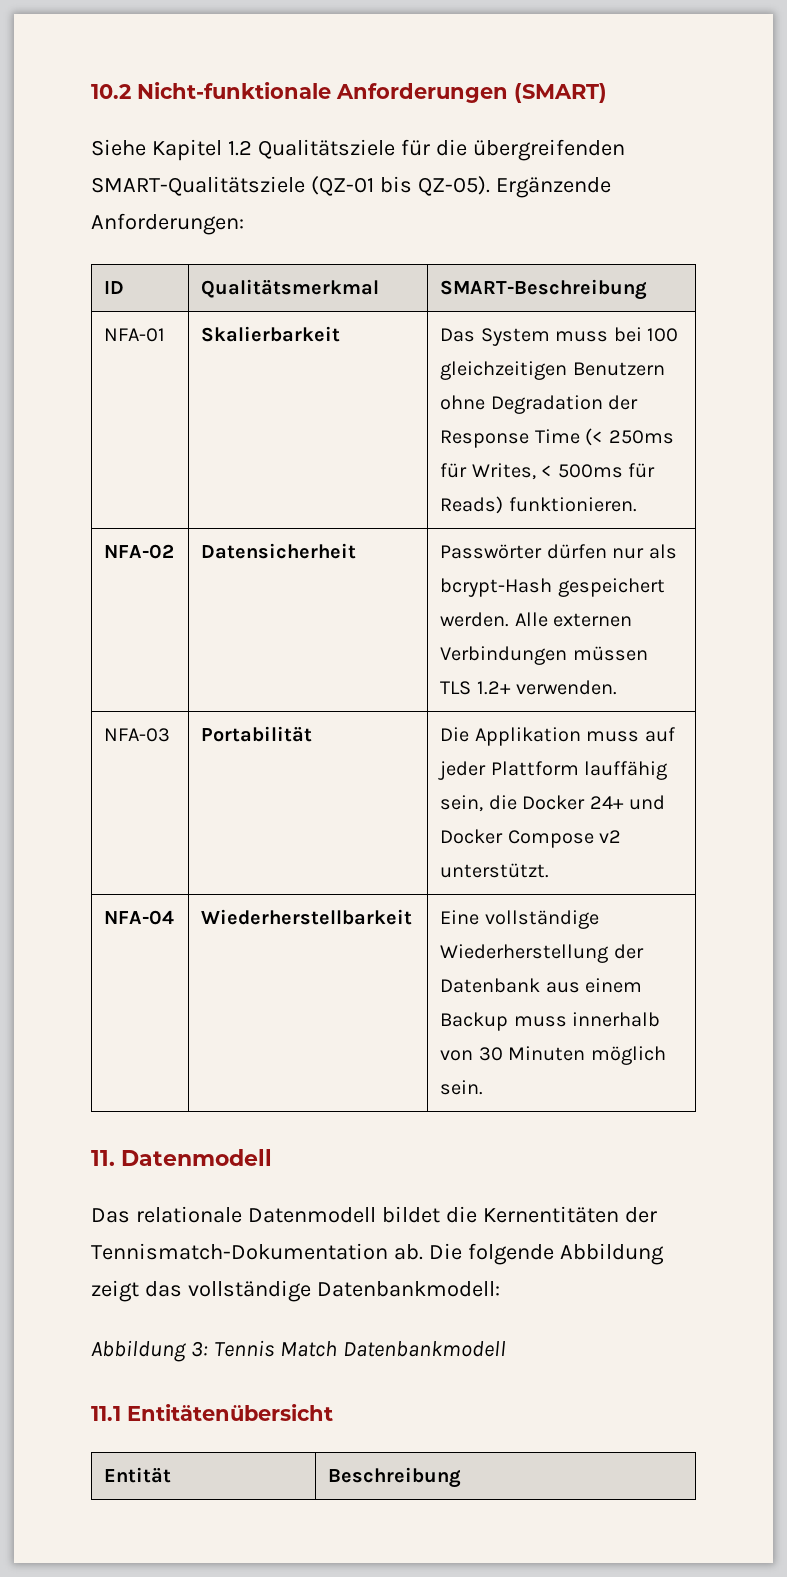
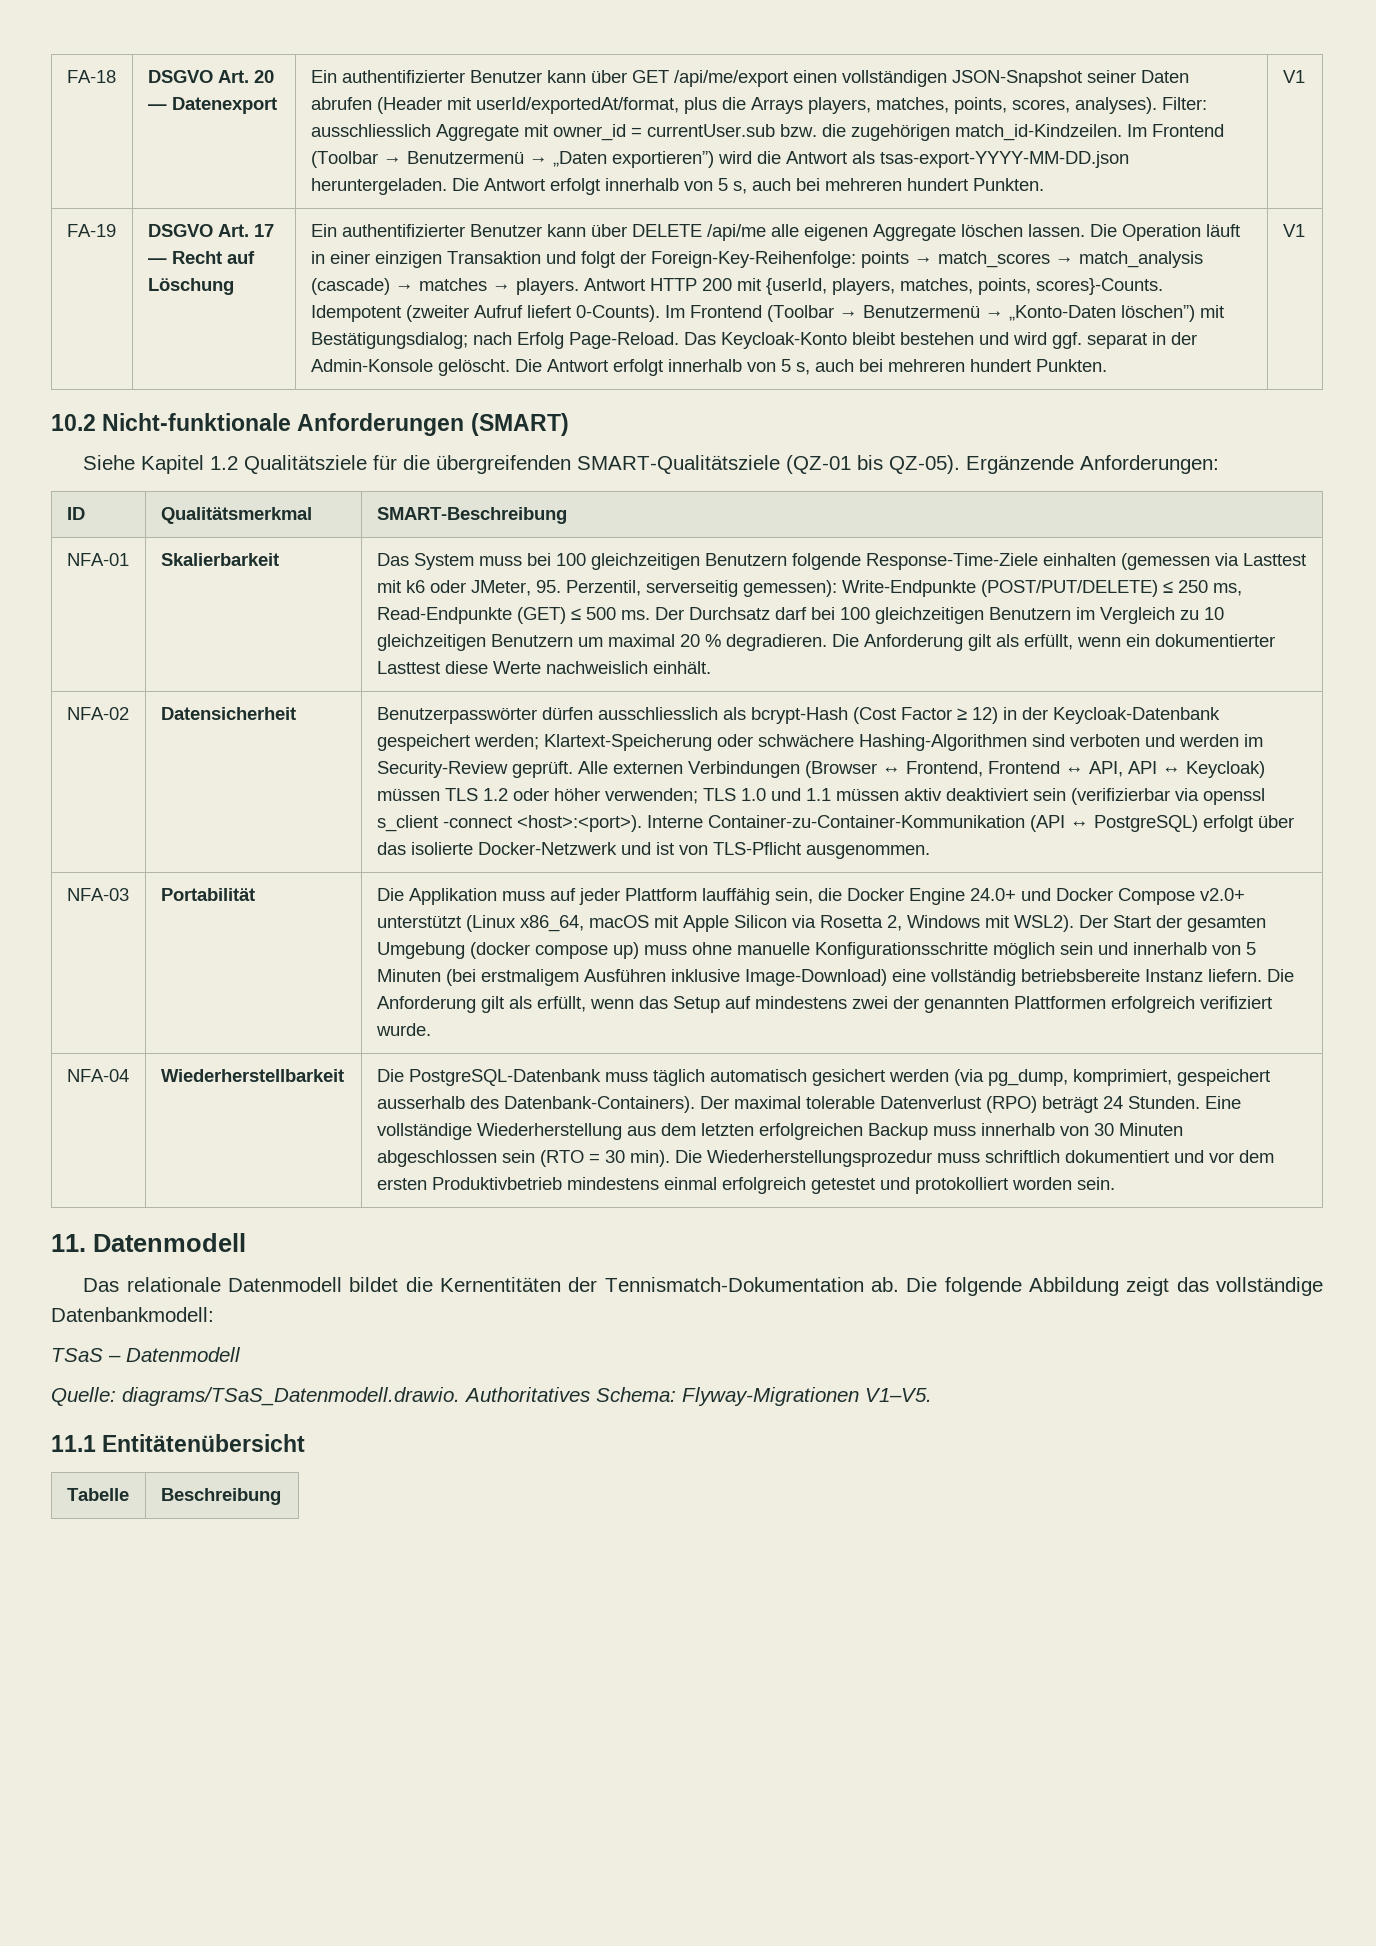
+ FA-18 | DSGVO Art. 20 — Datenexport | Ein authentifizierter Benutzer kann über GET /api/me/export einen vollständigen JSON-Snapshot seiner Daten abrufen (Header mit userId/exportedAt/format, plus die Arrays players, matches, points, scores, analyses). Filter: ausschliesslich Aggregate mit owner_id = currentUser.sub bzw. die zugehörigen match_id-Kindzeilen. Im Frontend (Toolbar → Benutzermenü → „Daten exportieren”) wird die Antwort als tsas-export-YYYY-MM-DD.json heruntergeladen. Die Antwort erfolgt innerhalb von 5 s, auch bei mehreren hundert Punkten. | V1
+ FA-19 | DSGVO Art. 17 — Recht auf Löschung | Ein authentifizierter Benutzer kann über DELETE /api/me alle eigenen Aggregate löschen lassen. Die Operation läuft in einer einzigen Transaktion und folgt der Foreign-Key-Reihenfolge: points → match_scores → match_analysis (cascade) → matches → players. Antwort HTTP 200 mit {userId, players, matches, points, scores}-Counts. Idempotent (zweiter Aufruf liefert 0-Counts). Im Frontend (Toolbar → Benutzermenü → „Konto-Daten löschen”) mit Bestätigungsdialog; nach Erfolg Page-Reload. Das Keycloak-Konto bleibt bestehen und wird ggf. separat in der Admin-Konsole gelöscht. Die Antwort erfolgt innerhalb von 5 s, auch bei mehreren hundert Punkten. | V1
- Das System muss bei 100 gleichzeitigen Benutzern ohne Degradation der Response Time (< 250ms für Writes, < 500ms für Reads) funktionieren.
- NFA-02 | Datensicherheit | Passwörter dürfen nur als bcrypt-Hash gespeichert werden. Alle externen Verbindungen müssen TLS 1.2+ verwenden.
+ Das System muss bei 100 gleichzeitigen Benutzern folgende Response-Time-Ziele einhalten (gemessen via Lasttest mit k6 oder JMeter, 95. Perzentil, serverseitig gemessen): Write-Endpunkte (POST/PUT/DELETE) ≤ 250 ms, Read-Endpunkte (GET) ≤ 500 ms. Der Durchsatz darf bei 100 gleichzeitigen Benutzern im Vergleich zu 10 gleichzeitigen Benutzern um maximal 20 % degradieren. Die Anforderung gilt als erfüllt, wenn ein dokumentierter Lasttest diese Werte nachweislich einhält.
+ NFA-02 | Datensicherheit | Benutzerpasswörter dürfen ausschliesslich als bcrypt-Hash (Cost Factor ≥ 12) in der Keycloak-Datenbank gespeichert werden; Klartext-Speicherung oder schwächere Hashing-Algorithmen sind verboten und werden im Security-Review geprüft. Alle externen Verbindungen (Browser ↔ Frontend, Frontend ↔ API, API ↔ Keycloak) müssen TLS 1.2 oder höher verwenden; TLS 1.0 und 1.1 müssen aktiv deaktiviert sein (verifizierbar via openssl s_client -connect <host>:<port>). Interne Container-zu-Container-Kommunikation (API ↔ PostgreSQL) erfolgt über das isolierte Docker-Netzwerk und ist von TLS-Pflicht ausgenommen.
- Die Applikation muss auf jeder Plattform lauffähig sein, die Docker 24+ und Docker Compose v2 unterstützt.
- NFA-04 | Wiederherstellbarkeit | Eine vollständige Wiederherstellung der Datenbank aus einem Backup muss innerhalb von 30 Minuten möglich sein.
+ Die Applikation muss auf jeder Plattform lauffähig sein, die Docker Engine 24.0+ und Docker Compose v2.0+ unterstützt (Linux x86_64, macOS mit Apple Silicon via Rosetta 2, Windows mit WSL2). Der Start der gesamten Umgebung (docker compose up) muss ohne manuelle Konfigurationsschritte möglich sein und innerhalb von 5 Minuten (bei erstmaligem Ausführen inklusive Image-Download) eine vollständig betriebsbereite Instanz liefern. Die Anforderung gilt als erfüllt, wenn das Setup auf mindestens zwei der genannten Plattformen erfolgreich verifiziert wurde.
+ NFA-04 | Wiederherstellbarkeit | Die PostgreSQL-Datenbank muss täglich automatisch gesichert werden (via pg_dump, komprimiert, gespeichert ausserhalb des Datenbank-Containers). Der maximal tolerable Datenverlust (RPO) beträgt 24 Stunden. Eine vollständige Wiederherstellung aus dem letzten erfolgreichen Backup muss innerhalb von 30 Minuten abgeschlossen sein (RTO = 30 min). Die Wiederherstellungsprozedur muss schriftlich dokumentiert und vor dem ersten Produktivbetrieb mindestens einmal erfolgreich getestet und protokolliert worden sein.
- Abbildung 3: Tennis Match Datenbankmodell
+ TSaS – Datenmodell
+ Quelle: diagrams/TSaS_Datenmodell.drawio. Authoritatives Schema: Flyway-Migrationen V1–V5.
- Entität | Beschreibung
+ Tabelle | Beschreibung

